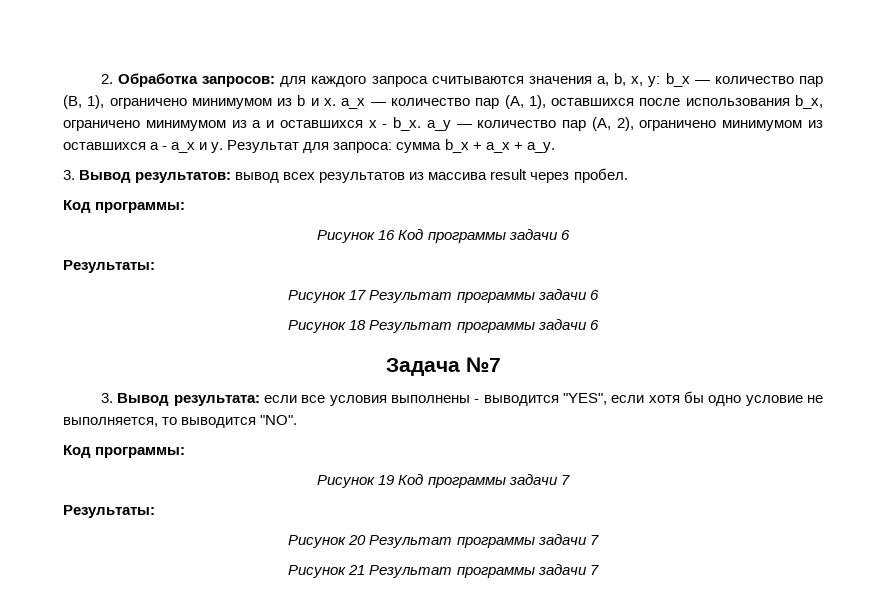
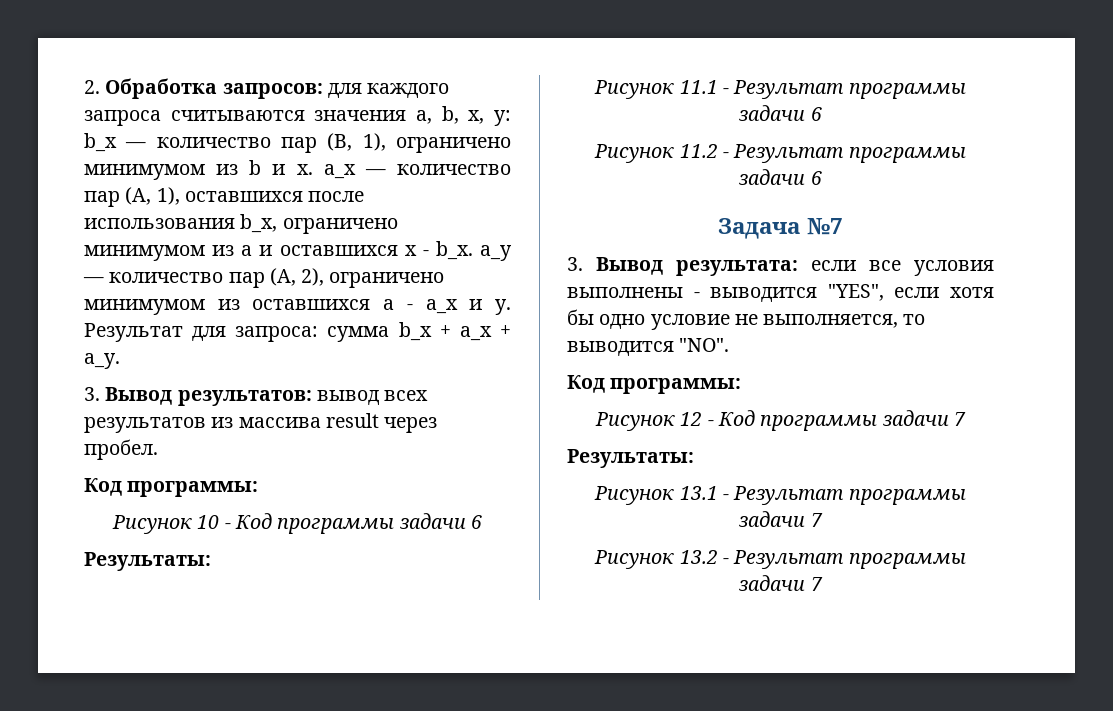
- Рисунок 16 Код программы задачи 6
+ Рисунок 10 - Код программы задачи 6
- Рисунок 17 Результат программы задачи 6
+ Рисунок 11.1 - Результат программы задачи 6
- Рисунок 18 Результат программы задачи 6
+ Рисунок 11.2 - Результат программы задачи 6
- Рисунок 19 Код программы задачи 7
+ Рисунок 12 - Код программы задачи 7
- Рисунок 20 Результат программы задачи 7
+ Рисунок 13.1 - Результат программы задачи 7
- Рисунок 21 Результат программы задачи 7
+ Рисунок 13.2 - Результат программы задачи 7

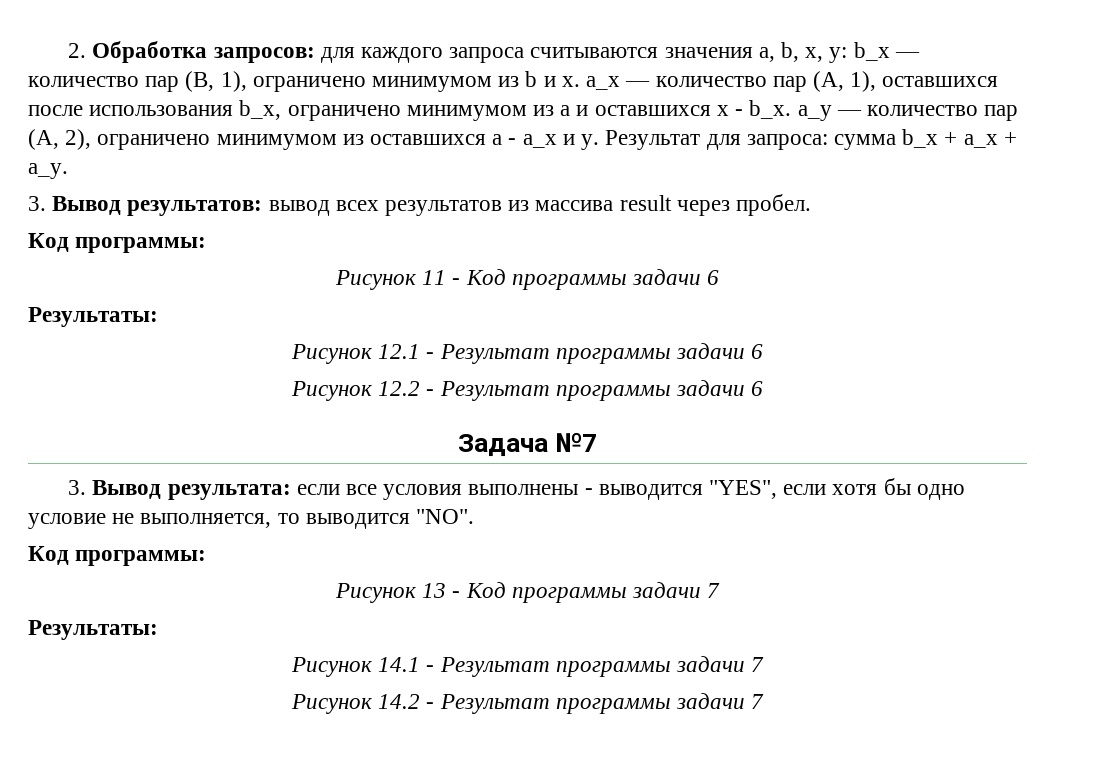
- Рисунок 10 - Код программы задачи 6
+ Рисунок 11 - Код программы задачи 6
- Рисунок 11.1 - Результат программы задачи 6
+ Рисунок 12.1 - Результат программы задачи 6
- Рисунок 11.2 - Результат программы задачи 6
+ Рисунок 12.2 - Результат программы задачи 6
- Рисунок 12 - Код программы задачи 7
+ Рисунок 13 - Код программы задачи 7
- Рисунок 13.1 - Результат программы задачи 7
+ Рисунок 14.1 - Результат программы задачи 7
- Рисунок 13.2 - Результат программы задачи 7
+ Рисунок 14.2 - Результат программы задачи 7

